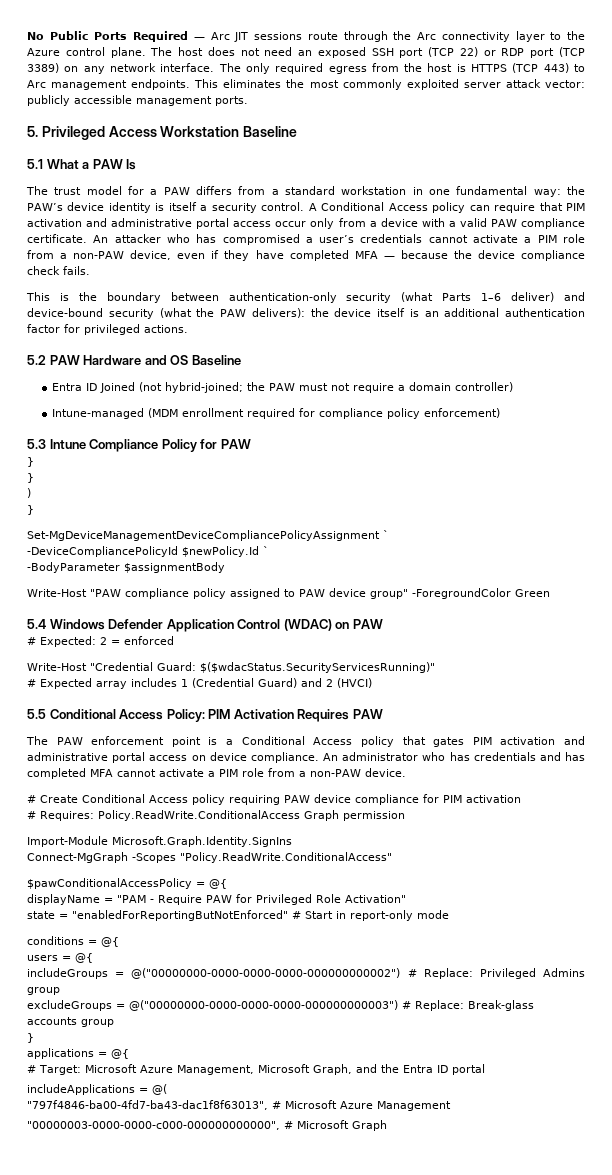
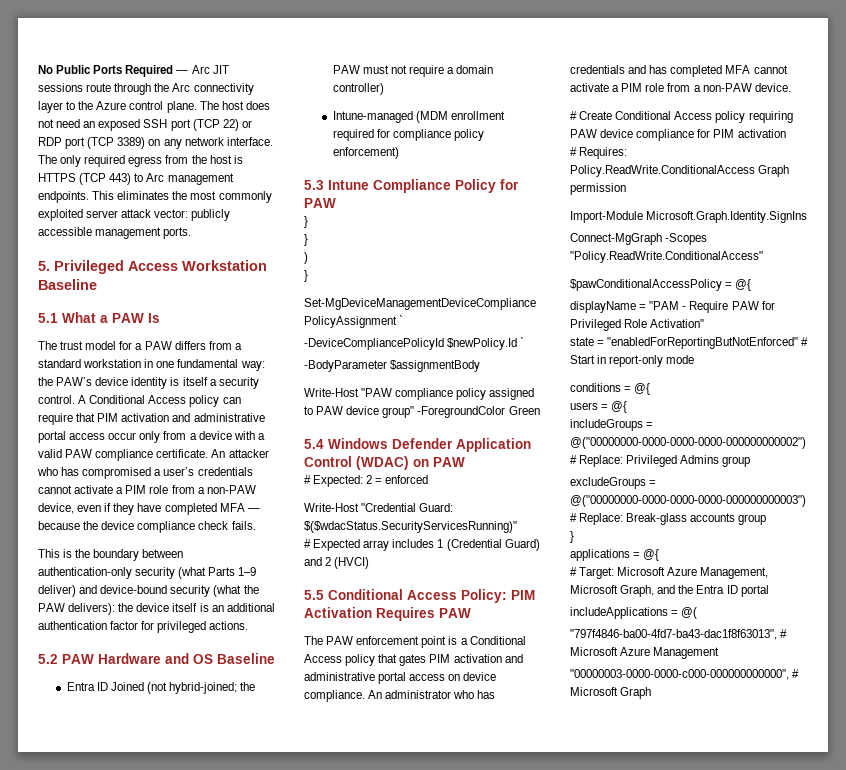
- This is the boundary between authentication-only security (what Parts 1–6 deliver) and device-bound security (what the PAW delivers): the device itself is an additional authentication factor for privileged actions.
+ This is the boundary between authentication-only security (what Parts 1–9 deliver) and device-bound security (what the PAW delivers): the device itself is an additional authentication factor for privileged actions.

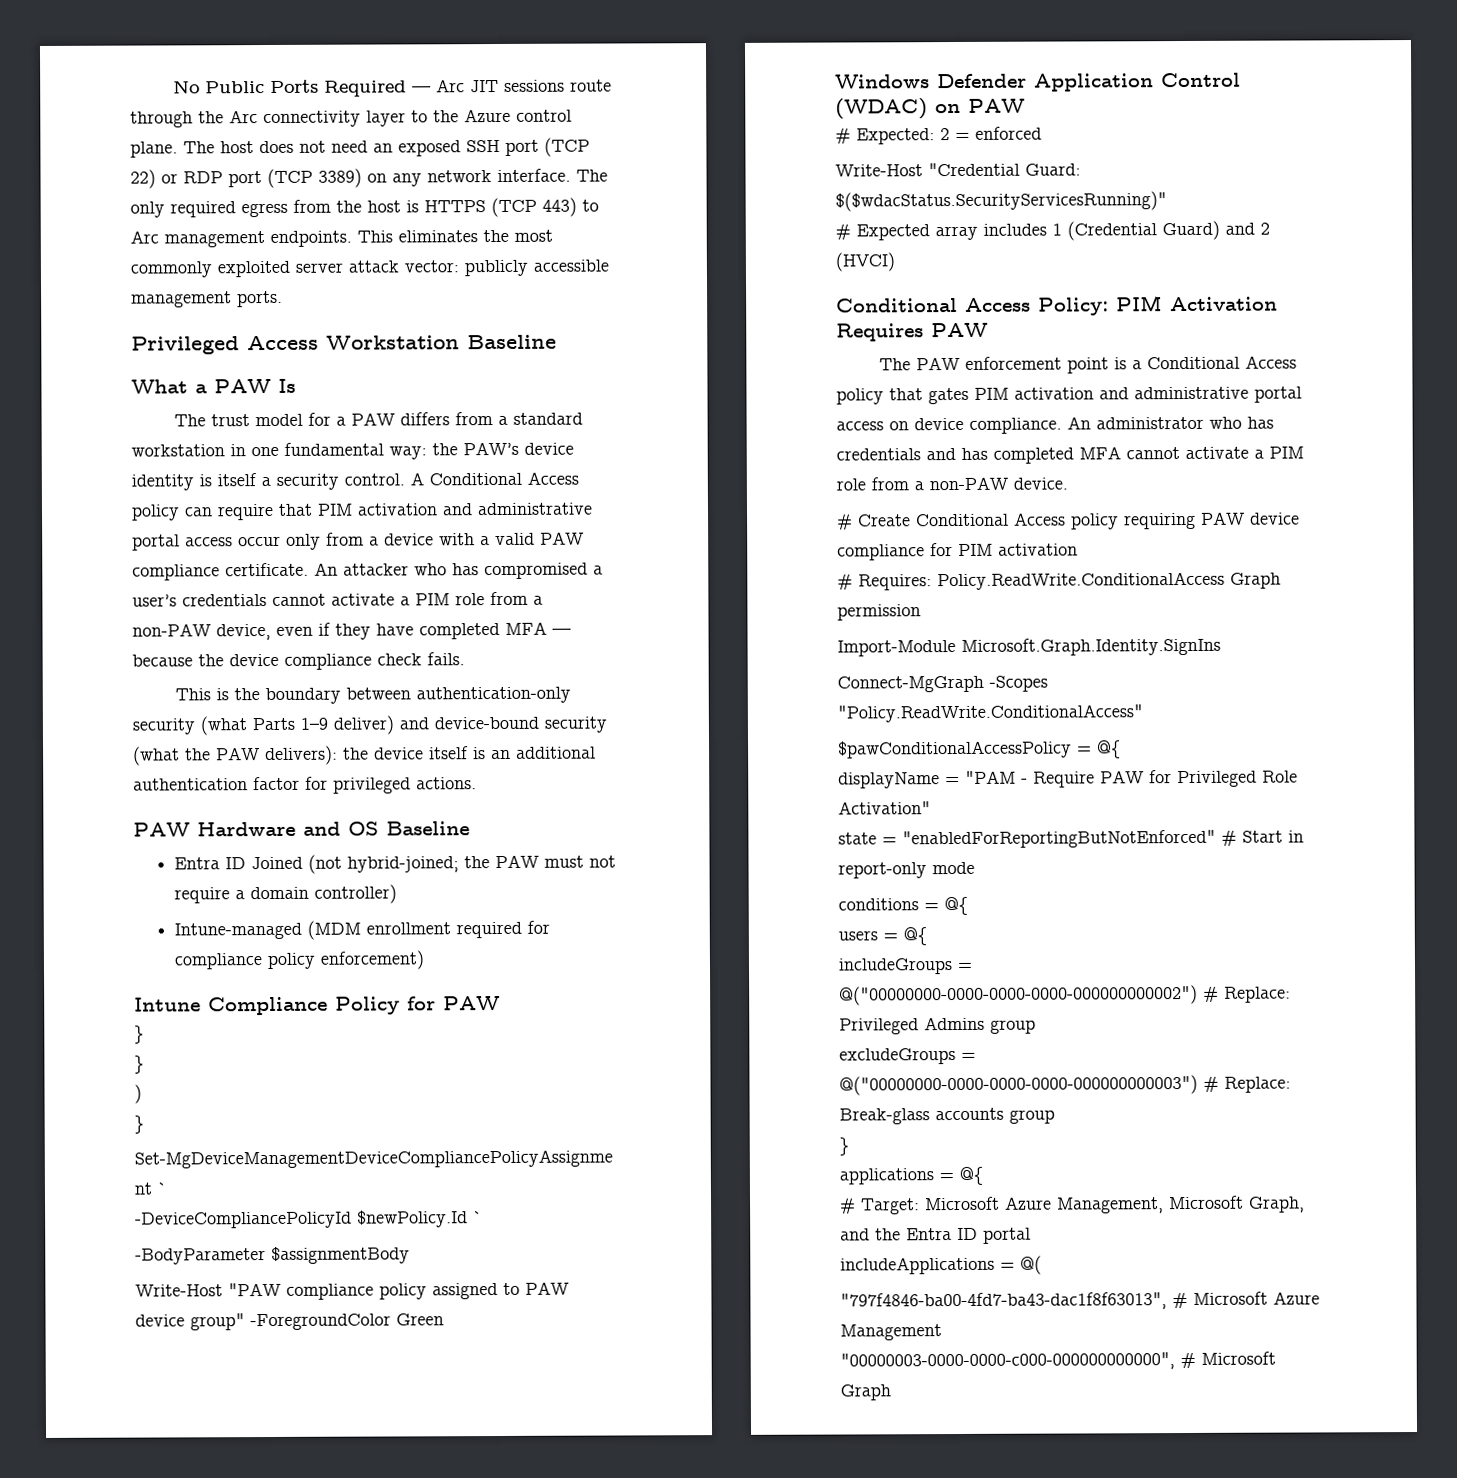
- 5. Privileged Access Workstation Baseline
+ Privileged Access Workstation Baseline
- 5.1 What a PAW Is
+ What a PAW Is
- 5.2 PAW Hardware and OS Baseline
+ PAW Hardware and OS Baseline
- 5.3 Intune Compliance Policy for PAW
+ Intune Compliance Policy for PAW
- 5.4 Windows Defender Application Control (WDAC) on PAW
+ Windows Defender Application Control (WDAC) on PAW
- 5.5 Conditional Access Policy: PIM Activation Requires PAW
+ Conditional Access Policy: PIM Activation Requires PAW

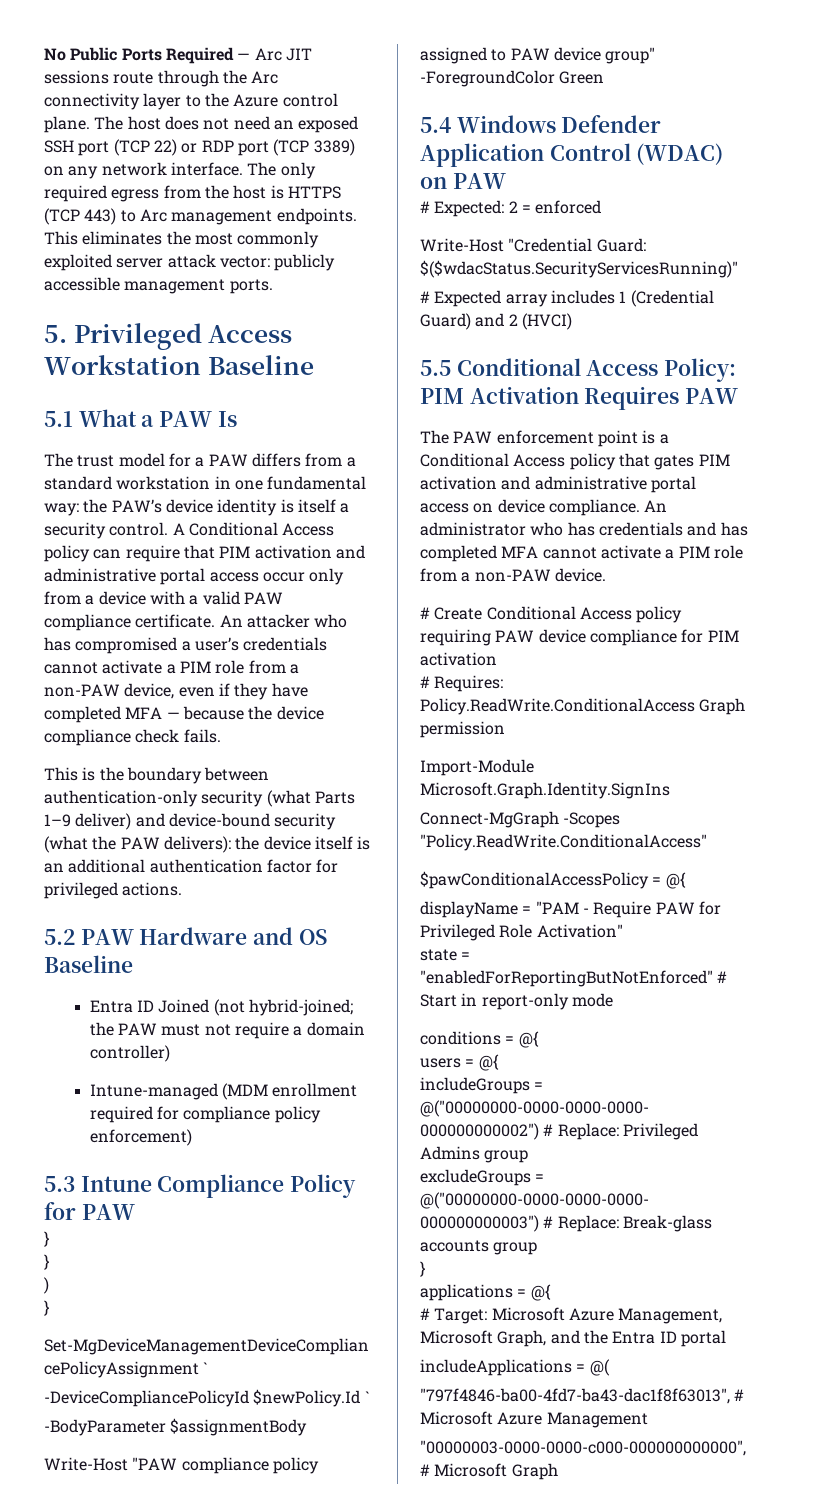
- Privileged Access Workstation Baseline
+ 5. Privileged Access Workstation Baseline
- What a PAW Is
+ 5.1 What a PAW Is
- PAW Hardware and OS Baseline
+ 5.2 PAW Hardware and OS Baseline
- Intune Compliance Policy for PAW
+ 5.3 Intune Compliance Policy for PAW
- Windows Defender Application Control (WDAC) on PAW
+ 5.4 Windows Defender Application Control (WDAC) on PAW
- Conditional Access Policy: PIM Activation Requires PAW
+ 5.5 Conditional Access Policy: PIM Activation Requires PAW

